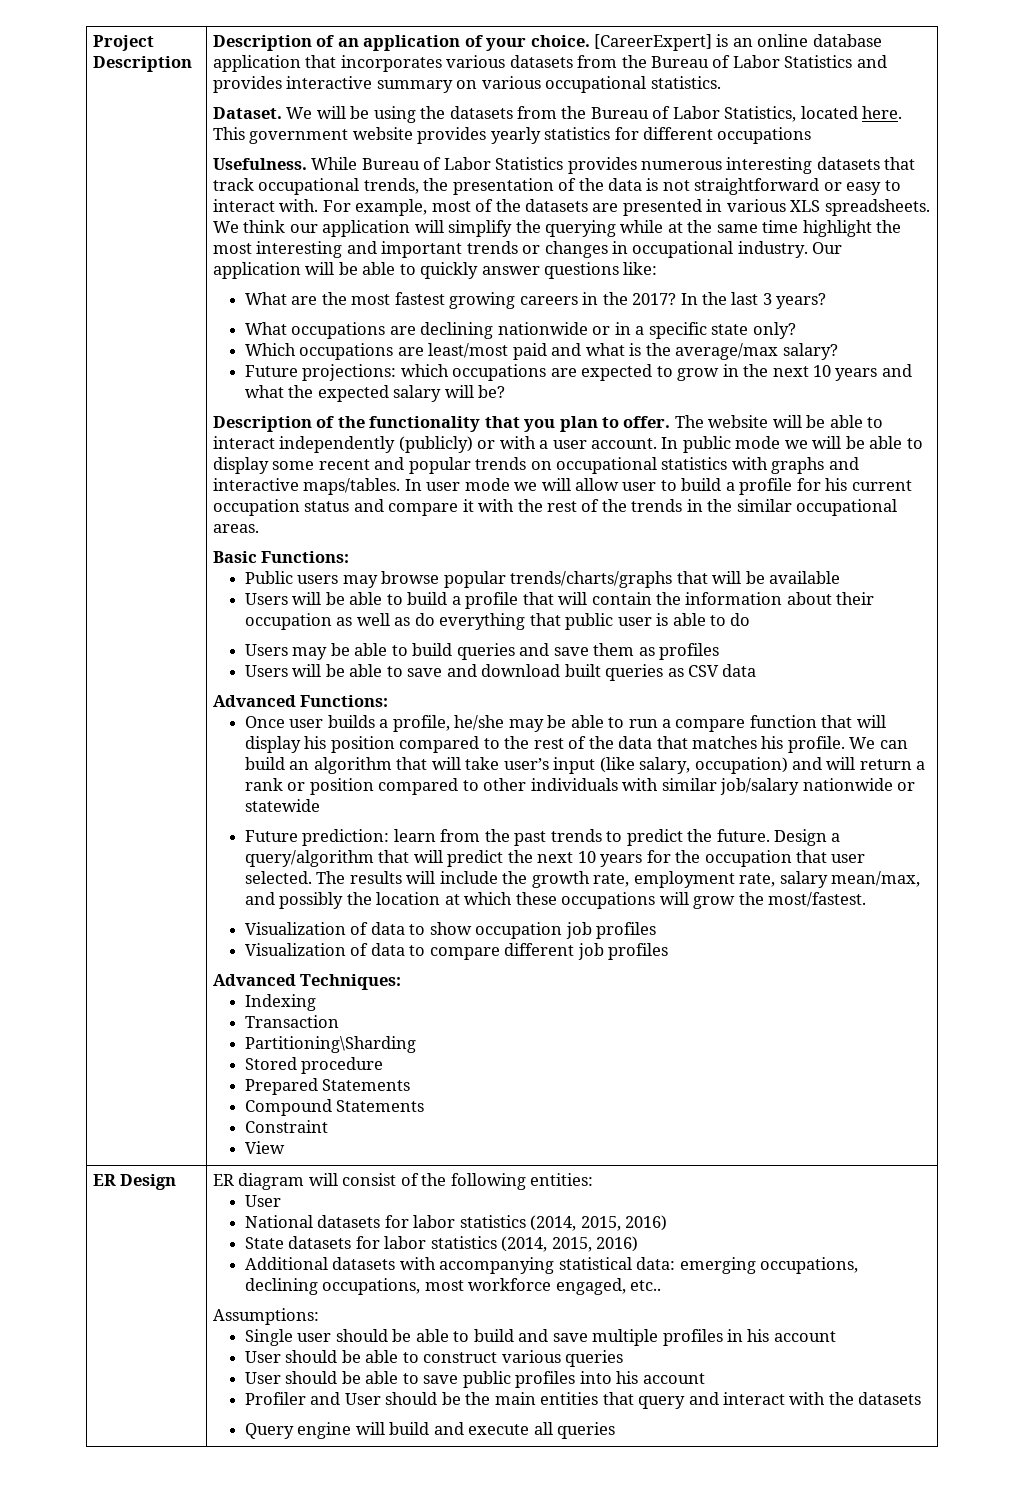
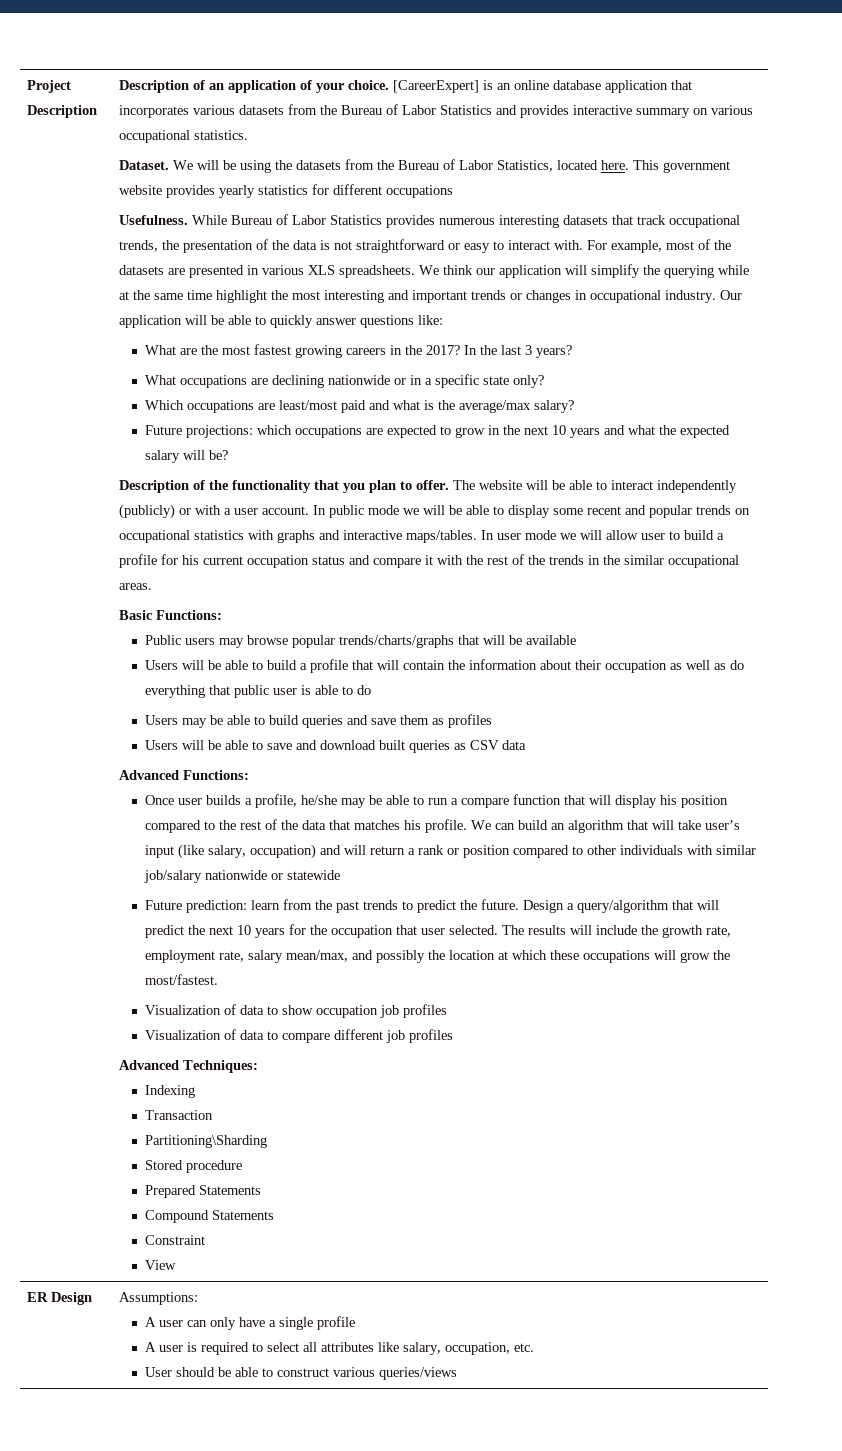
- ER diagram will consist of the following entities:
- User
- National datasets for labor statistics (2014, 2015, 2016)
- State datasets for labor statistics (2014, 2015, 2016)
- Additional datasets with accompanying statistical data: emerging occupations, declining occupations, most workforce engaged, etc..
  Assumptions:
- Single user should be able to build and save multiple profiles in his account
+ A user can only have a single profile
+ A user is required to select all attributes like salary, occupation, etc.
- User should be able to construct various queries
- User should be able to save public profiles into his account
- Profiler and User should be the main entities that query and interact with the datasets
- Query engine will build and execute all queries
+ User should be able to construct various queries/views

